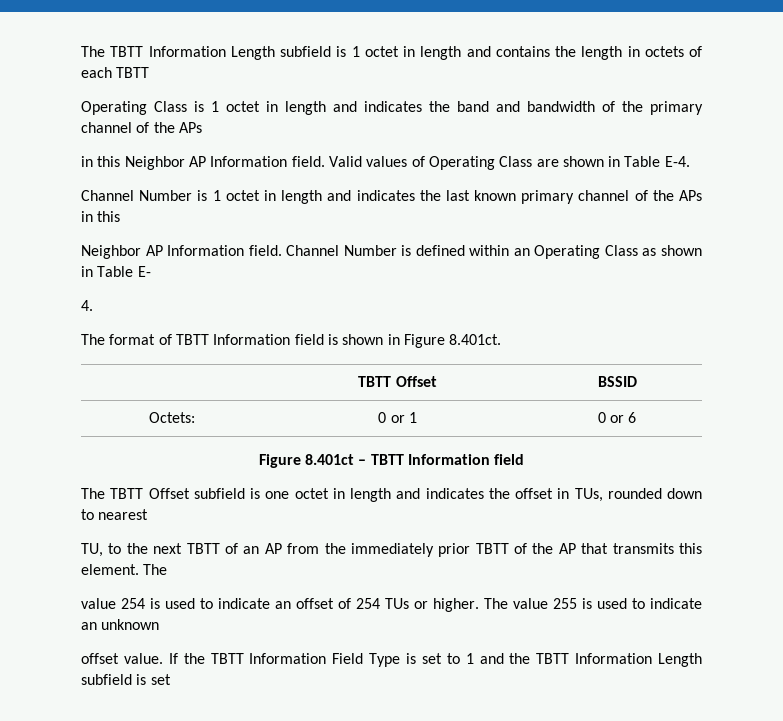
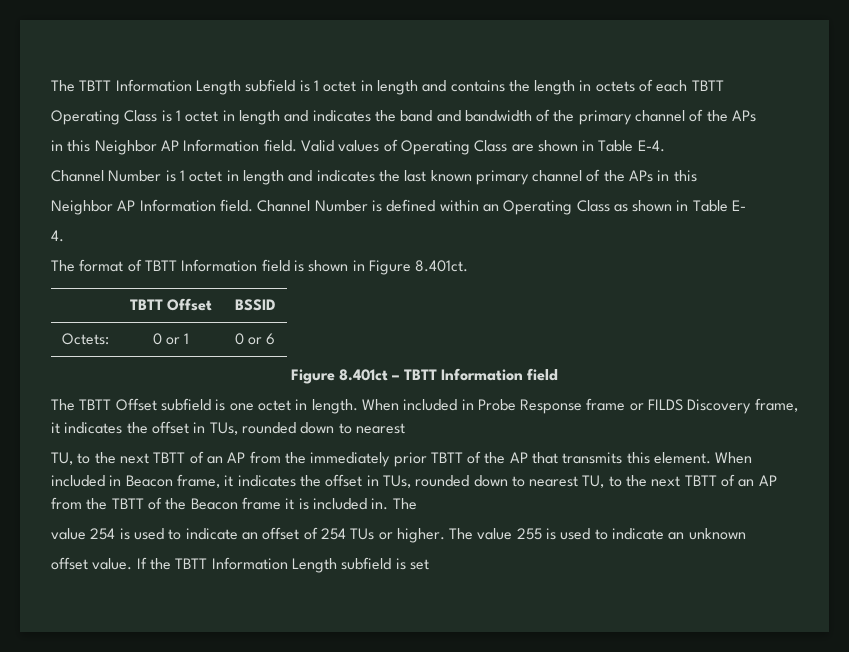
- The TBTT Offset subfield is one octet in length and indicates the offset in TUs, rounded down to nearest
+ The TBTT Offset subfield is one octet in length. When included in Probe Response frame or FILDS Discovery frame, it indicates the offset in TUs, rounded down to nearest
+ When included in Beacon frame, it indicates the offset in TUs, rounded down to nearest TU, to the next TBTT of an AP from the TBTT of the Beacon frame it is included in.
- If the TBTT Information Field Type is set to 1 and the TBTT Information Length subfield is set
+ If the TBTT Information Length subfield is set

